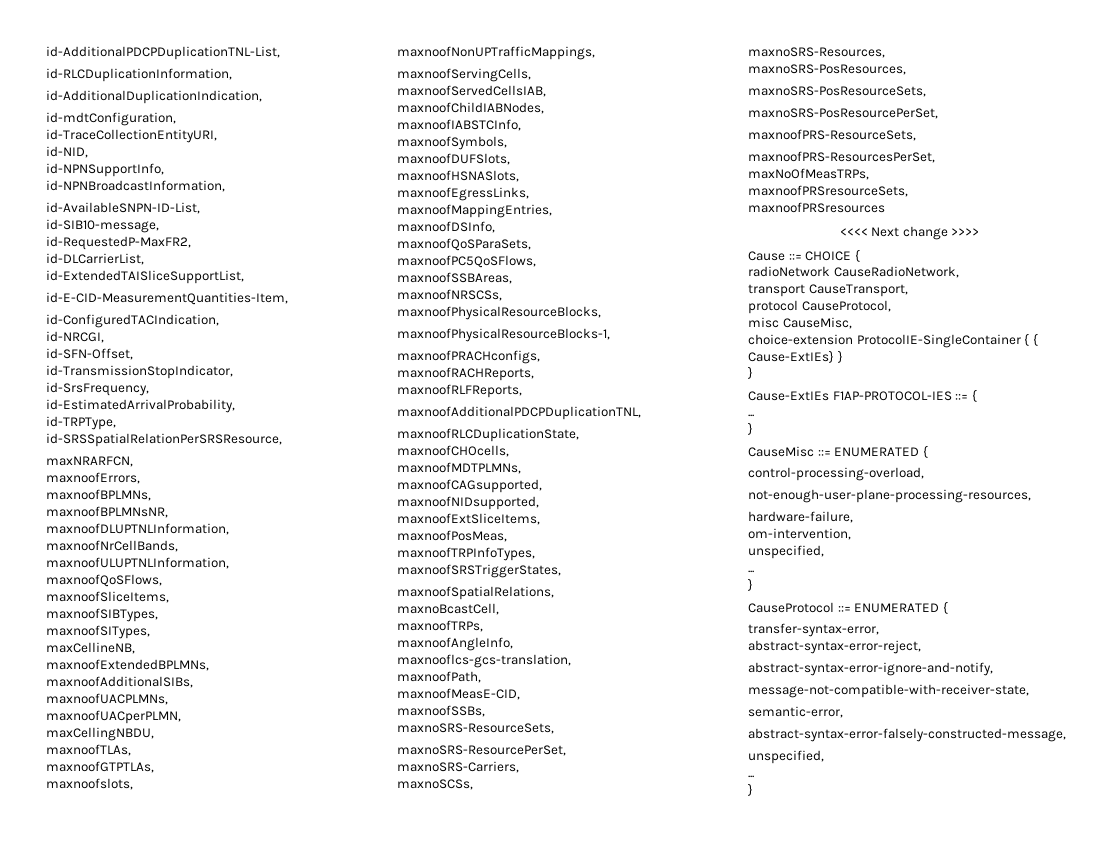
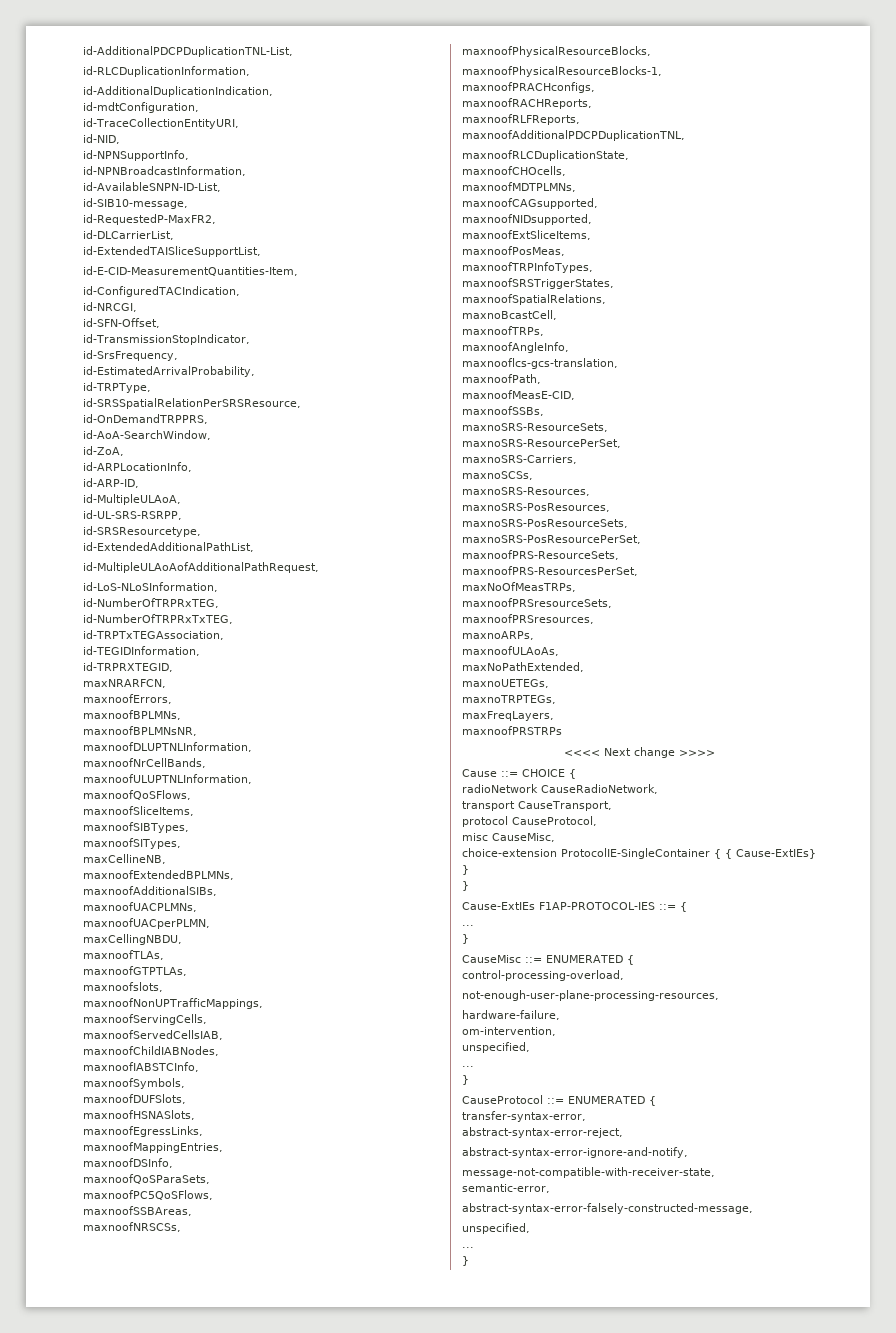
+ id-OnDemandTRPPRS,
+ id-AoA-SearchWindow,
+ id-ZoA,
+ id-ARPLocationInfo,
+ id-ARP-ID,
+ id-MultipleULAoA,
+ id-UL-SRS-RSRPP,
+ id-SRSResourcetype,
+ id-ExtendedAdditionalPathList,
+ id-MultipleULAoAofAdditionalPathRequest,
+ id-LoS-NLoSInformation,
+ id-NumberOfTRPRxTEG,
+ id-NumberOfTRPRxTxTEG,
+ id-TRPTxTEGAssociation,
+ id-TEGIDInformation,
+ id-TRPRXTEGID,
- maxnoofPRSresources
+ maxnoofPRSresources,
+ maxnoARPs,
+ maxnoofULAoAs,
+ maxNoPathExtended,
+ maxnoUETEGs,
+ maxnoTRPTEGs,
+ maxFreqLayers,
+ maxnoofPRSTRPs

